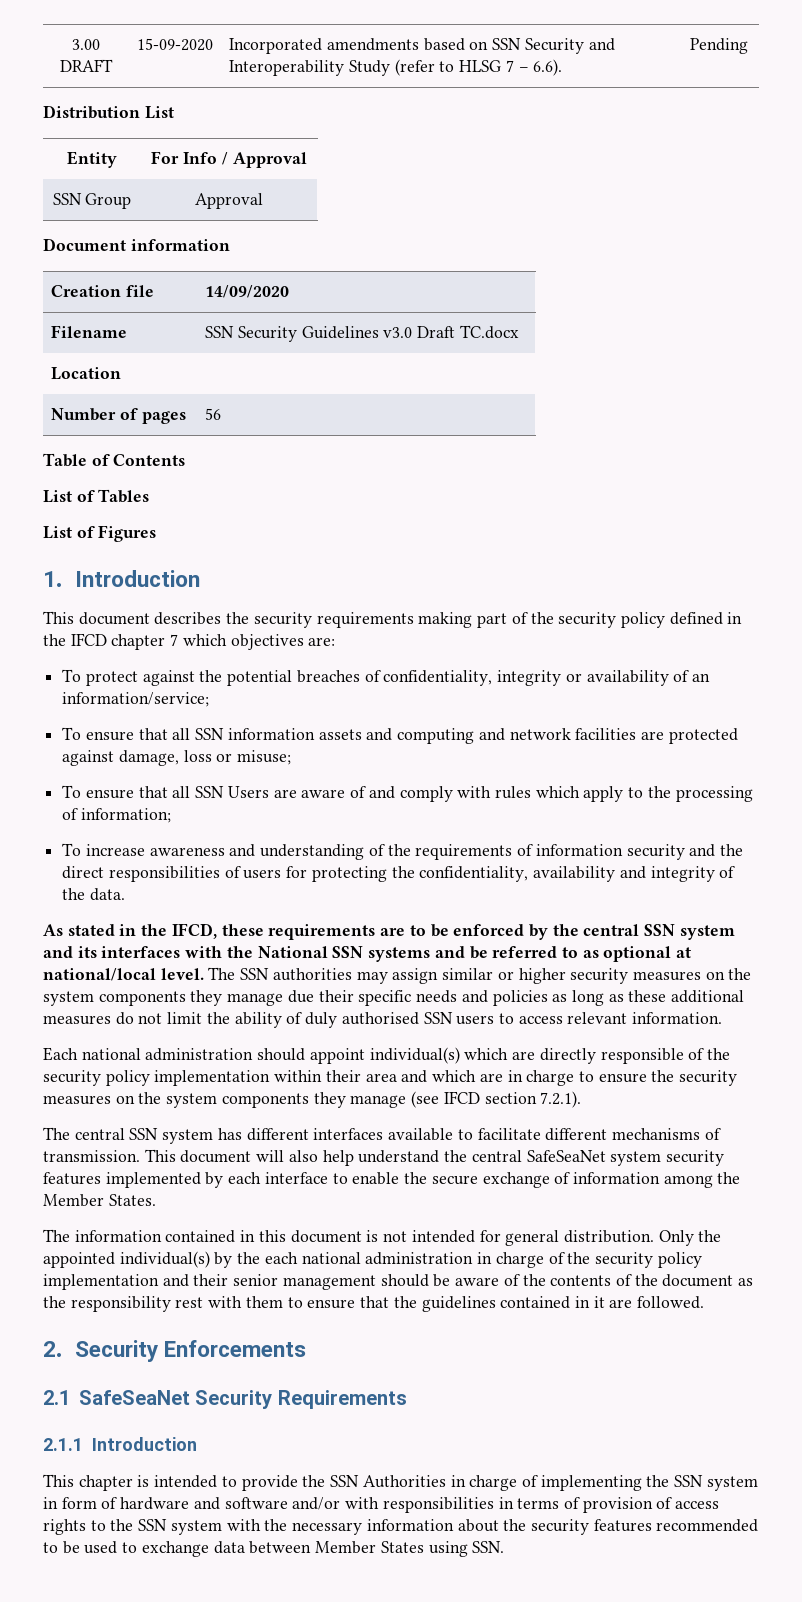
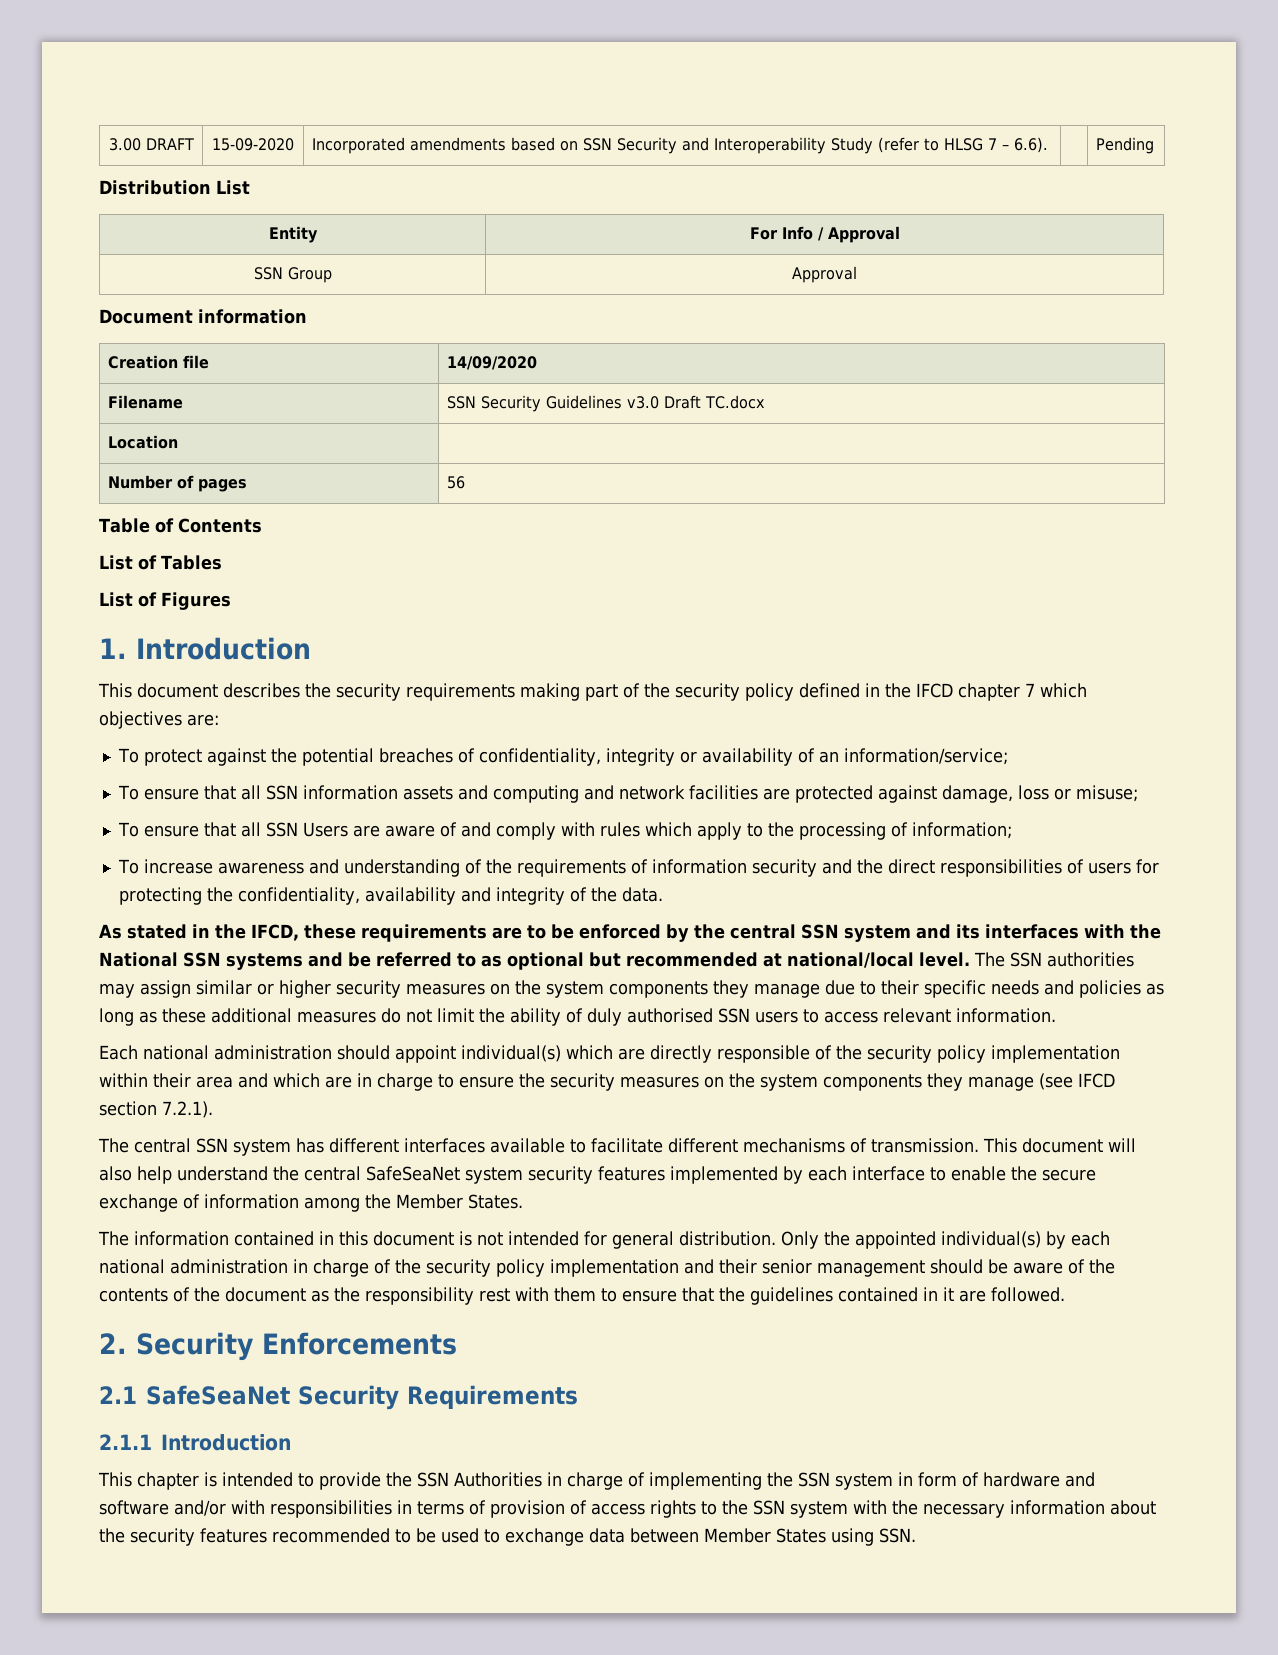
- As stated in the IFCD, these requirements are to be enforced by the central SSN system and its interfaces with the National SSN systems and be referred to as optional at national/local level.
+ As stated in the IFCD, these requirements are to be enforced by the central SSN system and its interfaces with the National SSN systems and be referred to as optional but recommended at national/local level.
- The SSN authorities may assign similar or higher security measures on the system components they manage due their specific needs and policies as long as these additional measures do not limit the ability of duly authorised SSN users to access relevant information.
+ The SSN authorities may assign similar or higher security measures on the system components they manage due to their specific needs and policies as long as these additional measures do not limit the ability of duly authorised SSN users to access relevant information.
- Only the appointed individual(s) by the each national administration in charge of the security policy implementation and their senior management should be aware of the contents of the document as the responsibility rest with them to ensure that the guidelines contained in it are followed.
+ Only the appointed individual(s) by each national administration in charge of the security policy implementation and their senior management should be aware of the contents of the document as the responsibility rest with them to ensure that the guidelines contained in it are followed.

